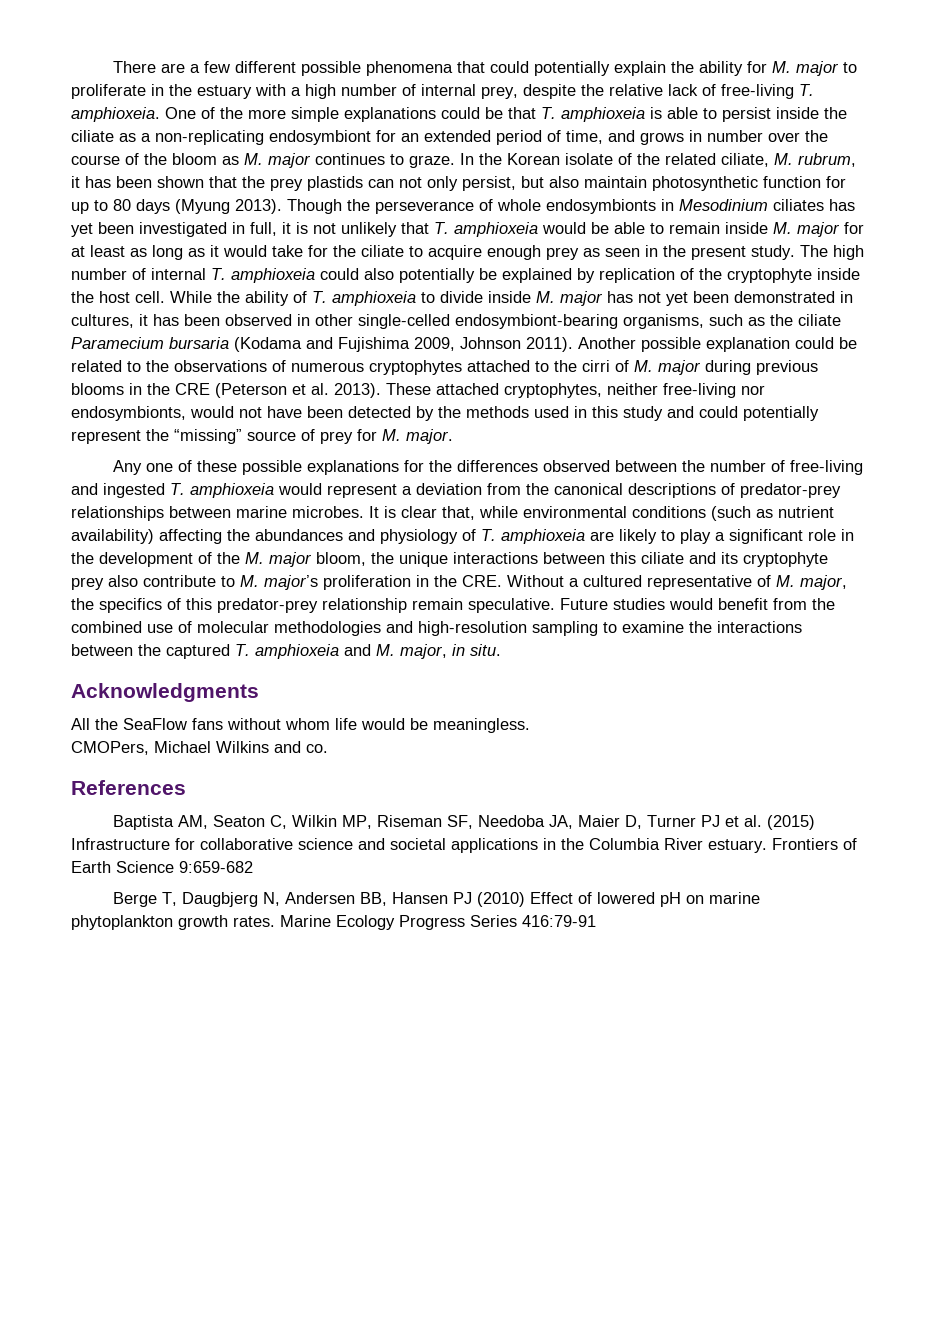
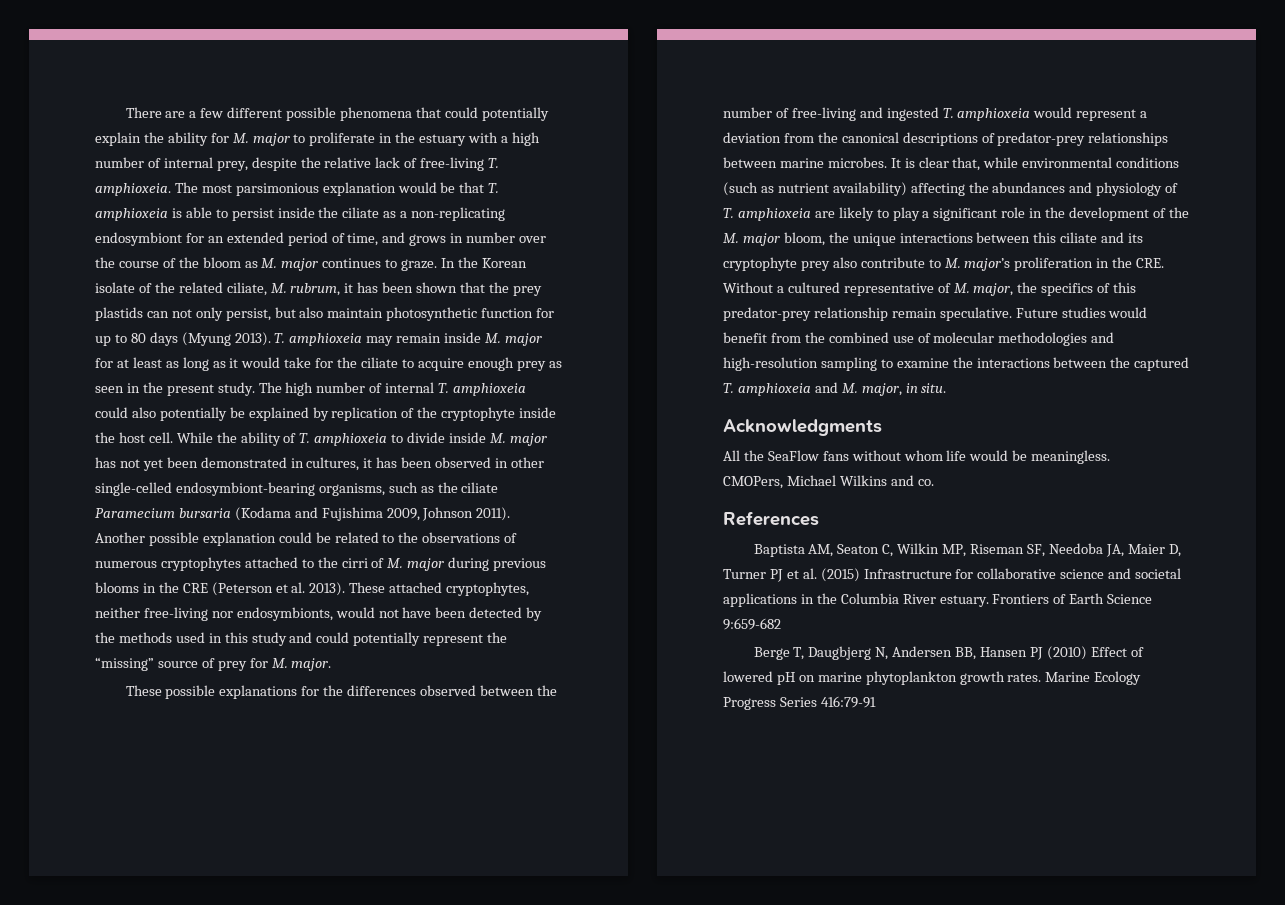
- One of the more simple explanations could be that T. amphioxeia is able to persist inside the ciliate as a non-replicating endosymbiont for an extended period of time, and grows in number over the course of the bloom as M. major continues to graze.
+ The most parsimonious explanation would be that T. amphioxeia is able to persist inside the ciliate as a non-replicating endosymbiont for an extended period of time, and grows in number over the course of the bloom as M. major continues to graze.
- Though the perseverance of whole endosymbionts in Mesodinium ciliates has yet been investigated in full, it is not unlikely that T. amphioxeia would be able to remain inside M. major for at least as long as it would take for the ciliate to acquire enough prey as seen in the present study.
+ T. amphioxeia may remain inside M. major for at least as long as it would take for the ciliate to acquire enough prey as seen in the present study.
- Any one of these possible explanations for the differences observed between the number of free-living and ingested T. amphioxeia would represent a deviation from the canonical descriptions of predator-prey relationships between marine microbes.
+ These possible explanations for the differences observed between the number of free-living and ingested T. amphioxeia would represent a deviation from the canonical descriptions of predator-prey relationships between marine microbes.

